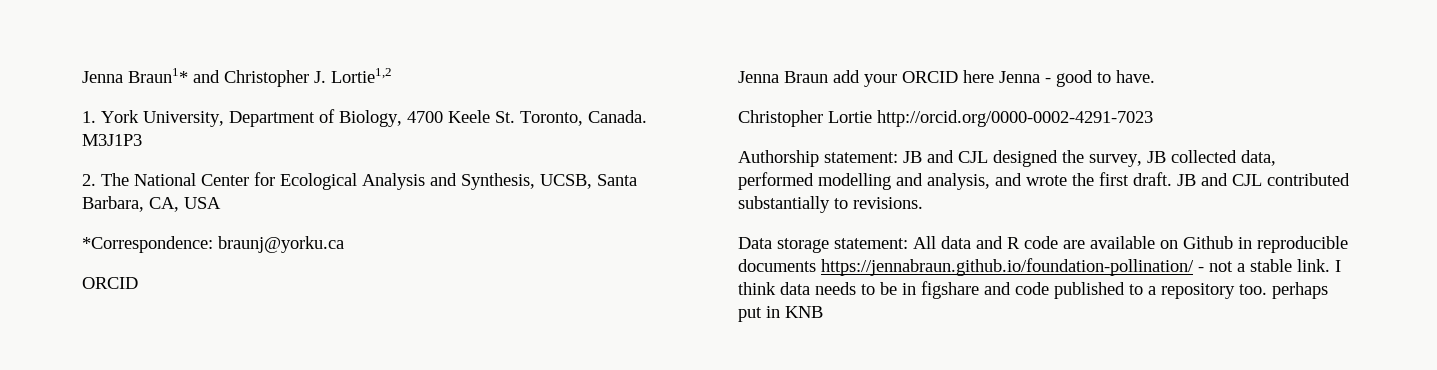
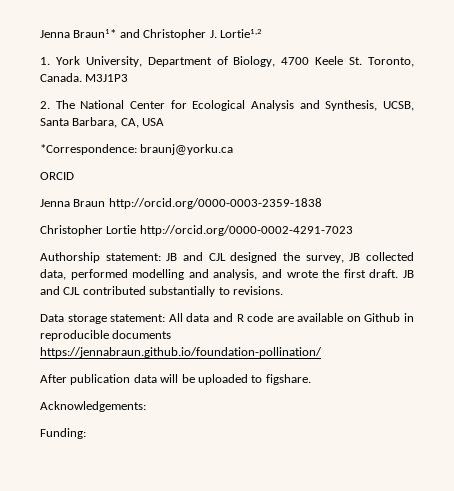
- Jenna Braun add your ORCID here Jenna - good to have.
+ Jenna Braun http://orcid.org/0000-0003-2359-1838
- Data storage statement: All data and R code are available on Github in reproducible documents https://jennabraun.github.io/foundation-pollination/ - not a stable link. I think data needs to be in figshare and code published to a repository too. perhaps put in KNB
+ Data storage statement: All data and R code are available on Github in reproducible documents https://jennabraun.github.io/foundation-pollination/
+ After publication data will be uploaded to figshare.
+ Acknowledgements:
+ Funding:

